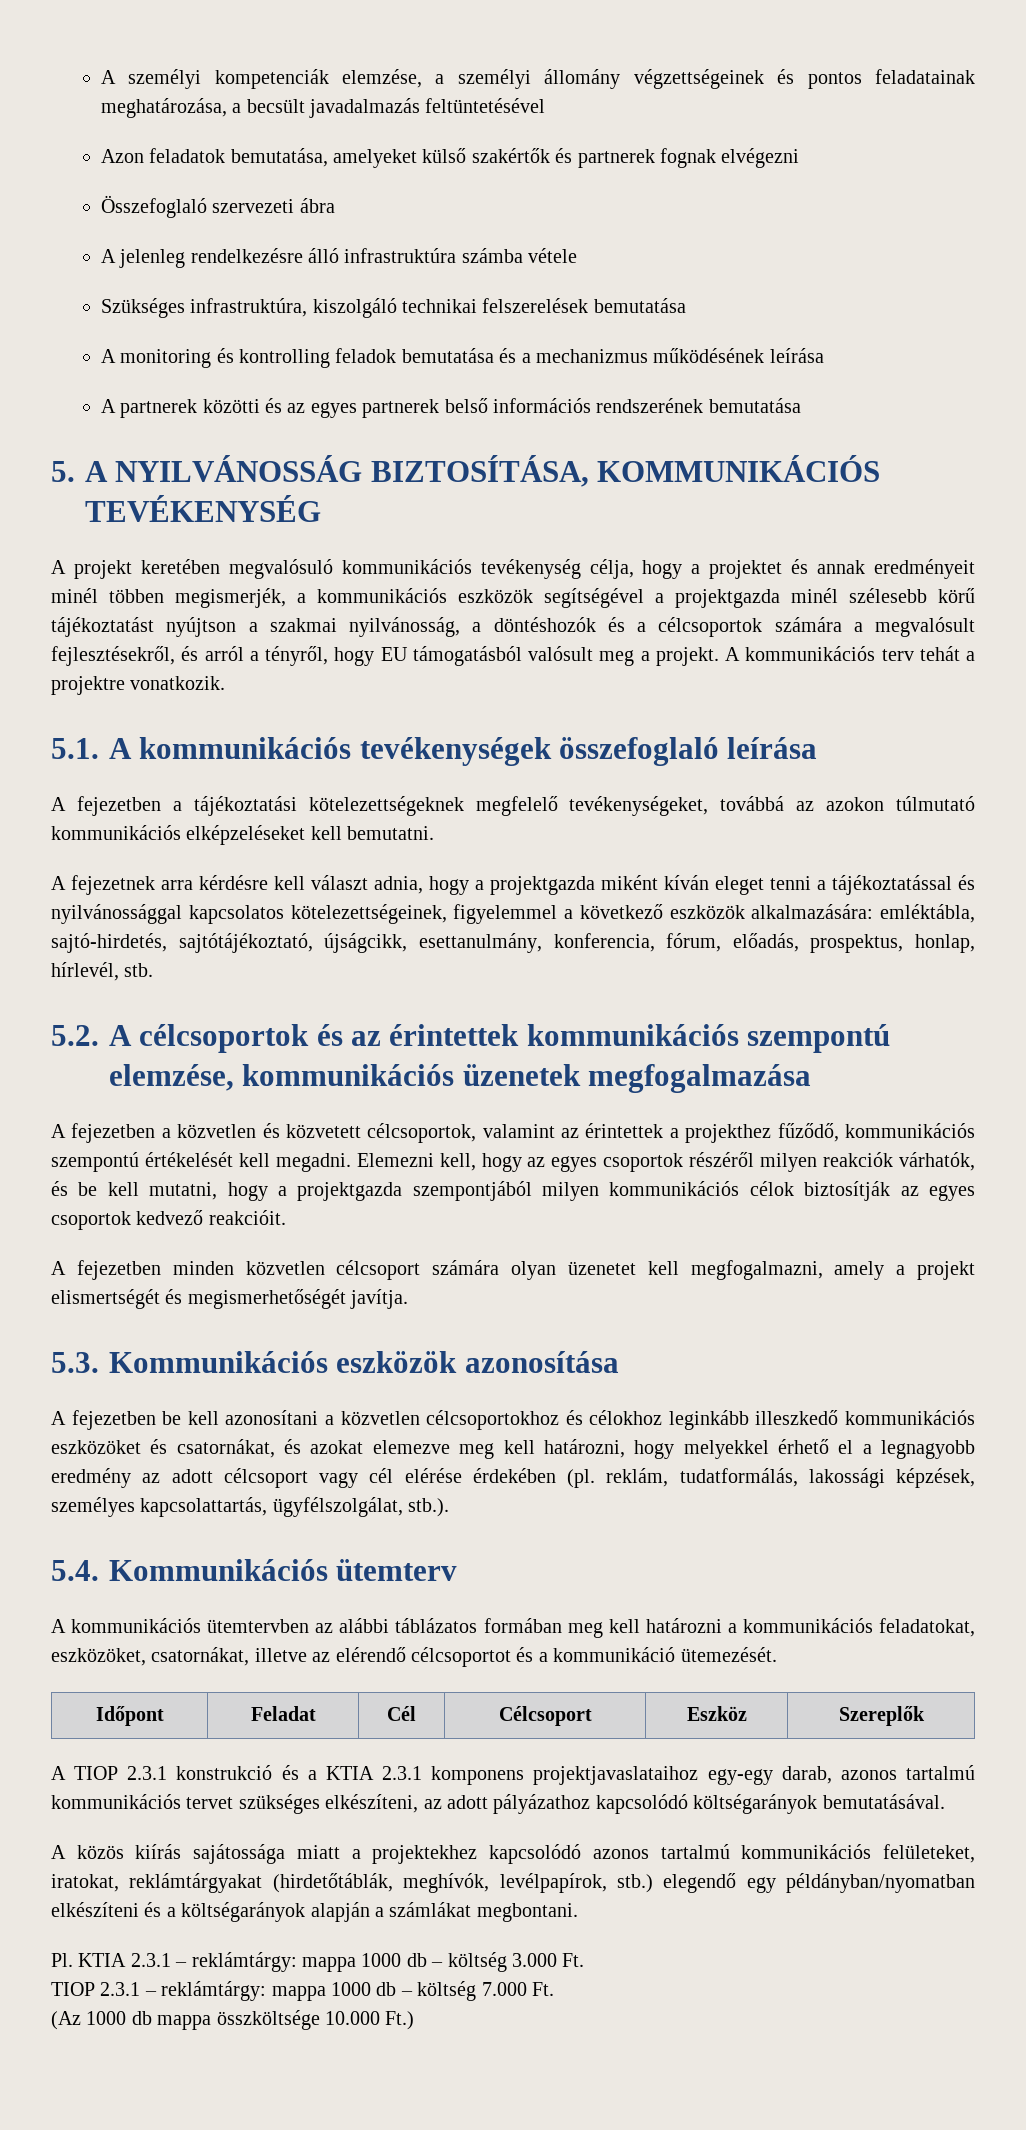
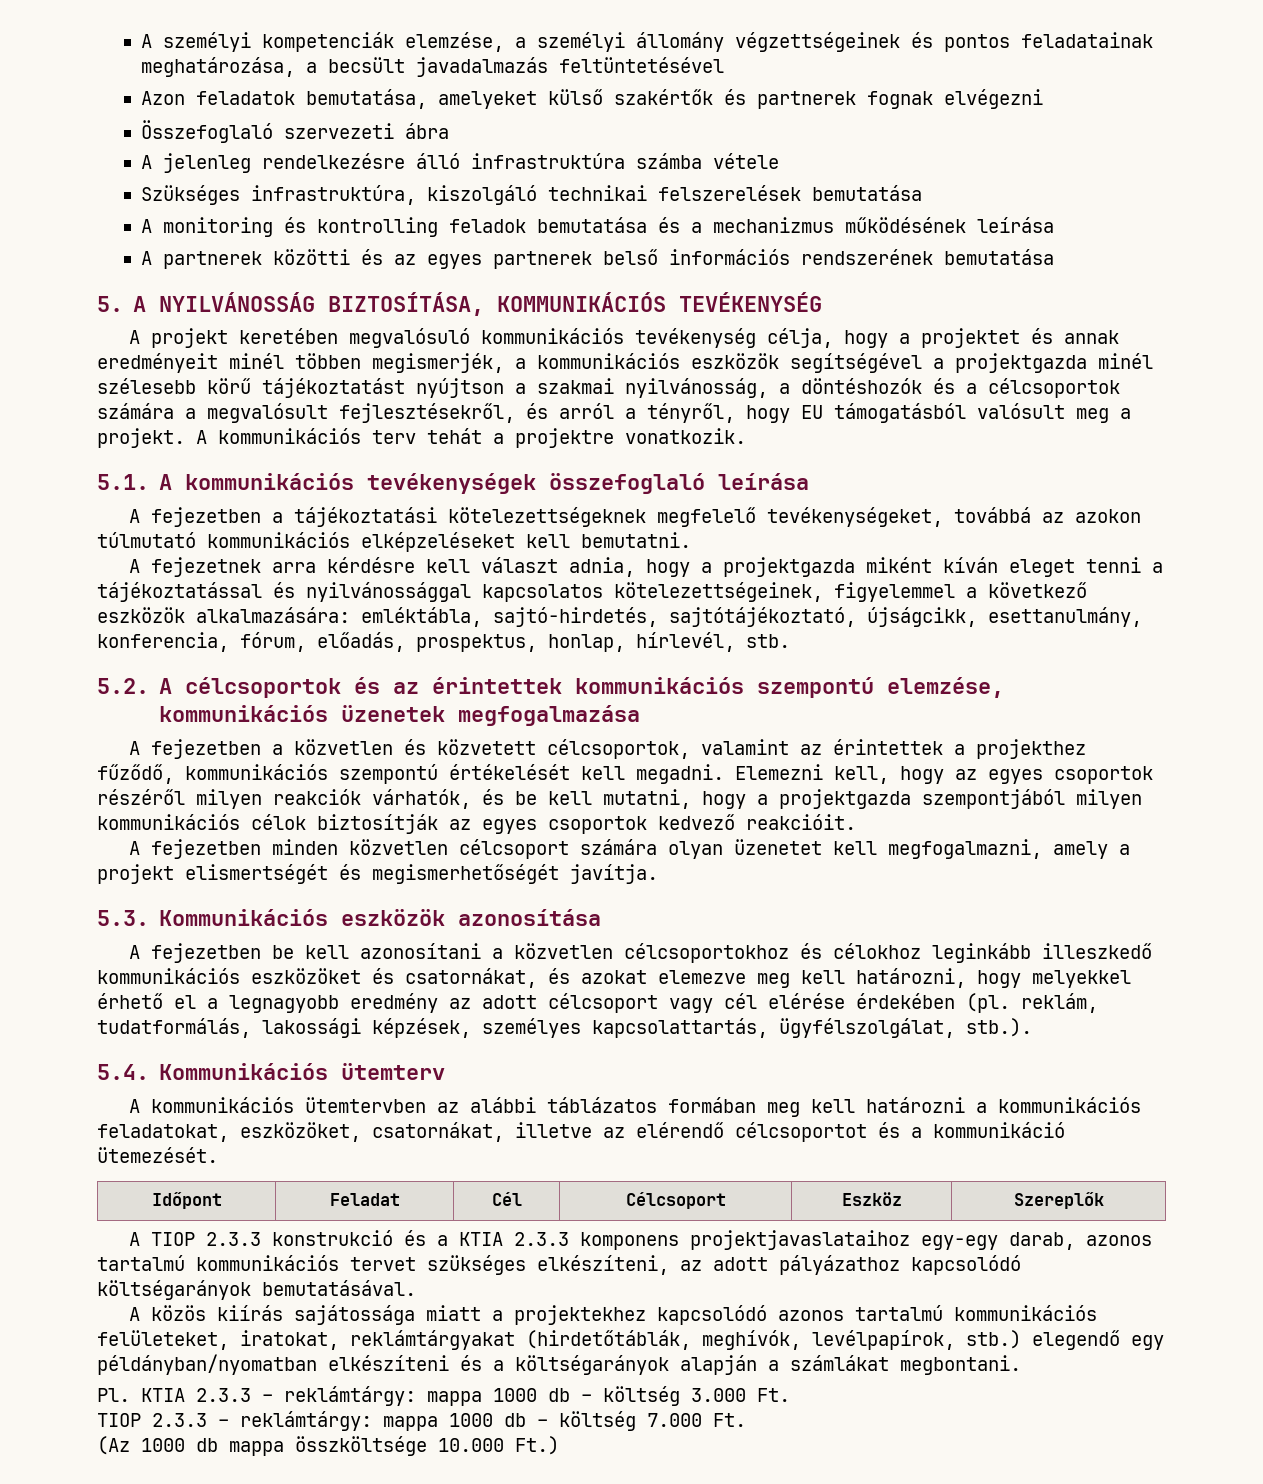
- A TIOP 2.3.1 konstrukció és a KTIA 2.3.1 komponens projektjavaslataihoz egy-egy darab, azonos tartalmú kommunikációs tervet szükséges elkészíteni, az adott pályázathoz kapcsolódó költségarányok bemutatásával.
+ A TIOP 2.3.3 konstrukció és a KTIA 2.3.3 komponens projektjavaslataihoz egy-egy darab, azonos tartalmú kommunikációs tervet szükséges elkészíteni, az adott pályázathoz kapcsolódó költségarányok bemutatásával.
- Pl. KTIA 2.3.1 – reklámtárgy: mappa 1000 db – költség 3.000 Ft.
+ Pl. KTIA 2.3.3 – reklámtárgy: mappa 1000 db – költség 3.000 Ft.
- TIOP 2.3.1 – reklámtárgy: mappa 1000 db – költség 7.000 Ft.
+ TIOP 2.3.3 – reklámtárgy: mappa 1000 db – költség 7.000 Ft.

